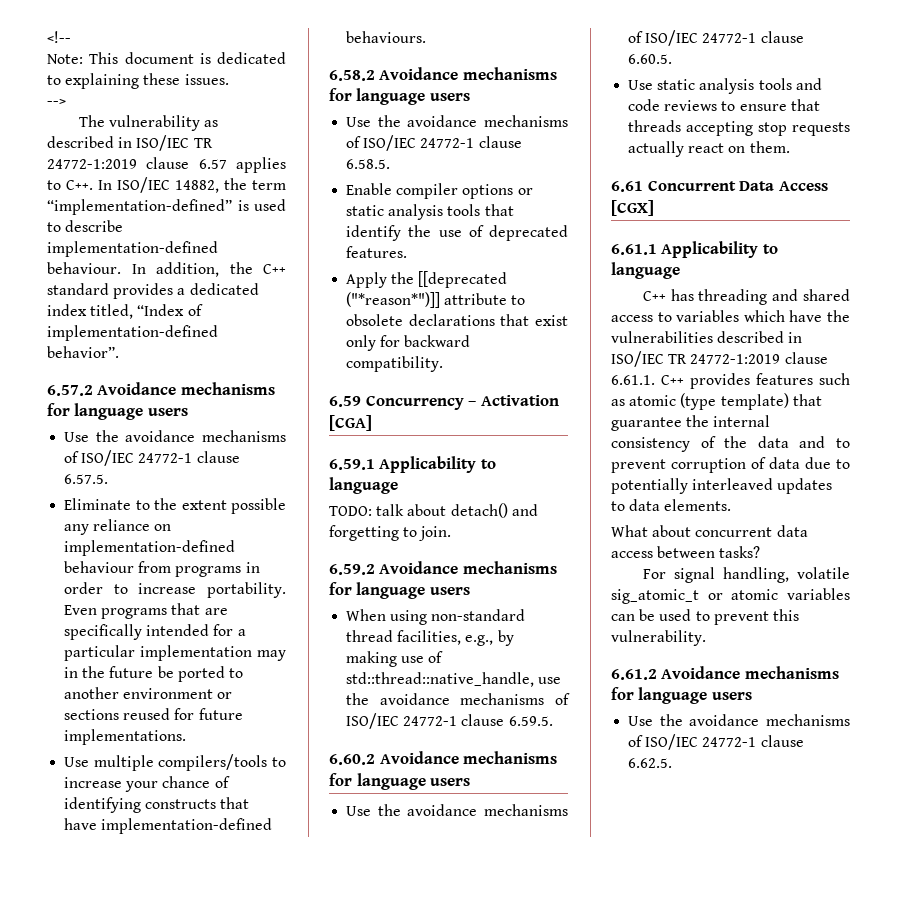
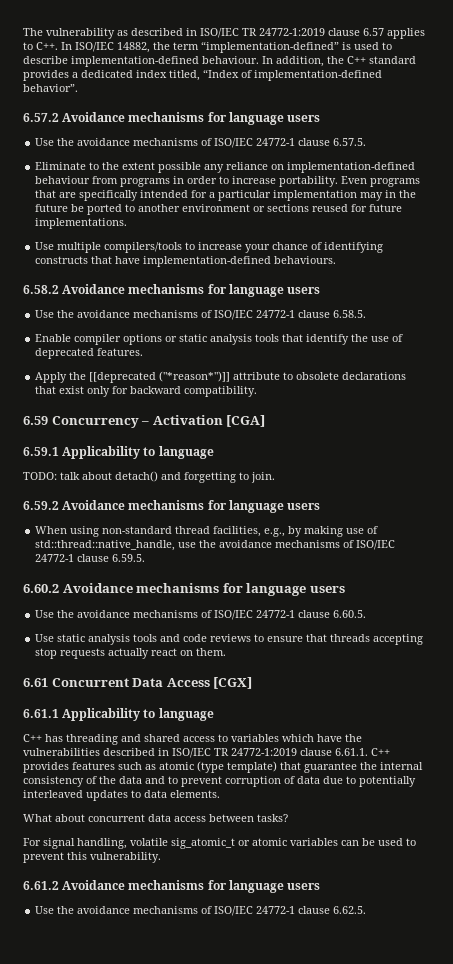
- <!--
- Note: This document is dedicated to explaining these issues.
- -->

